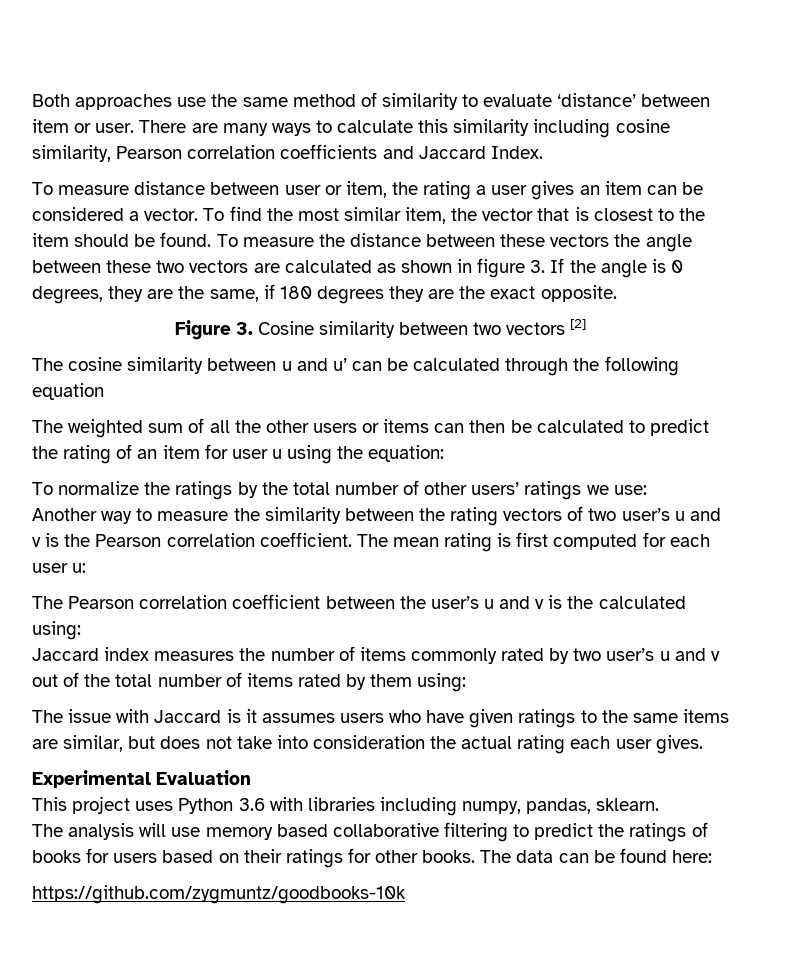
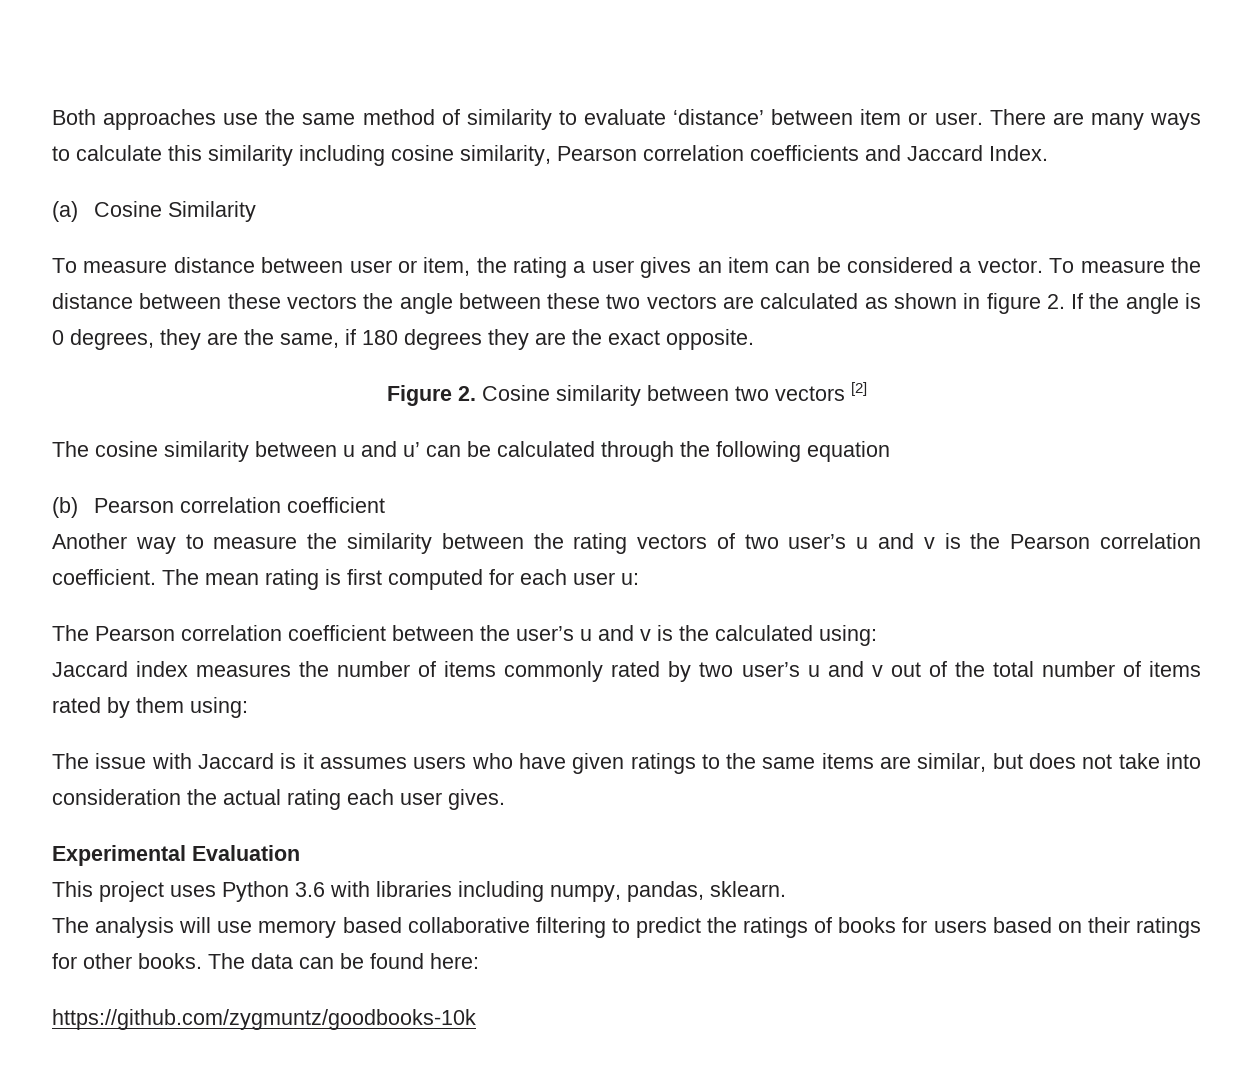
+ (a) Cosine Similarity
- To find the most similar item, the vector that is closest to the item should be found. To measure the distance between these vectors the angle between these two vectors are calculated as shown in figure 3. If the angle is 0 degrees, they are the same, if 180 degrees they are the exact opposite.
+ To measure the distance between these vectors the angle between these two vectors are calculated as shown in figure 2. If the angle is 0 degrees, they are the same, if 180 degrees they are the exact opposite.
- Figure 3. Cosine similarity between two vectors [2]
+ Figure 2. Cosine similarity between two vectors [2]
- The weighted sum of all the other users or items can then be calculated to predict the rating of an item for user u using the equation:
- To normalize the ratings by the total number of other users’ ratings we use:
+ (b) Pearson correlation coefficient

